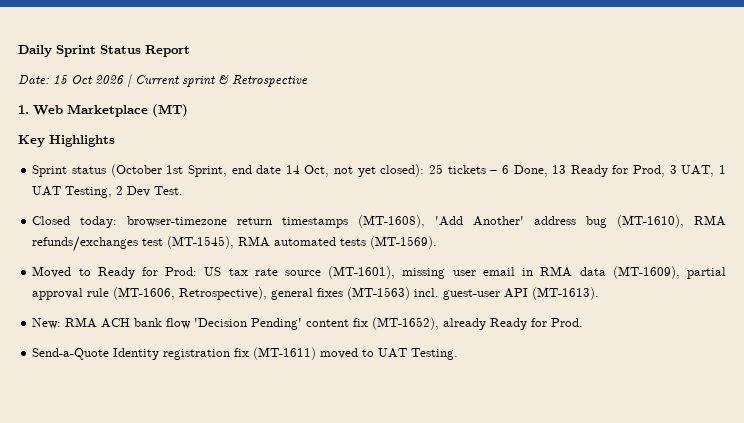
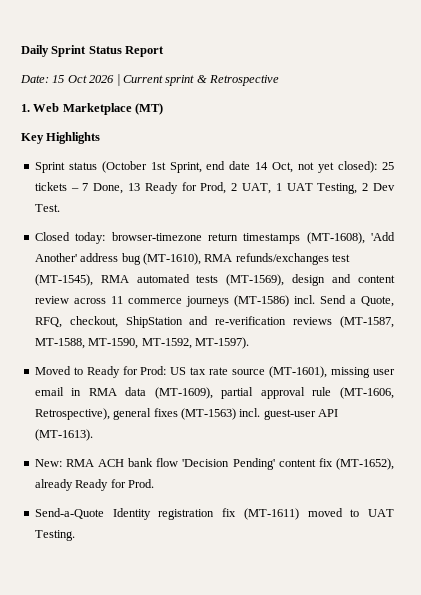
- Sprint status (October 1st Sprint, end date 14 Oct, not yet closed): 25 tickets – 6 Done, 13 Ready for Prod, 3 UAT, 1 UAT Testing, 2 Dev Test.
+ Sprint status (October 1st Sprint, end date 14 Oct, not yet closed): 25 tickets – 7 Done, 13 Ready for Prod, 2 UAT, 1 UAT Testing, 2 Dev Test.
- Closed today: browser-timezone return timestamps (MT-1608), 'Add Another' address bug (MT-1610), RMA refunds/exchanges test (MT-1545), RMA automated tests (MT-1569).
+ Closed today: browser-timezone return timestamps (MT-1608), 'Add Another' address bug (MT-1610), RMA refunds/exchanges test (MT-1545), RMA automated tests (MT-1569), design and content review across 11 commerce journeys (MT-1586) incl. Send a Quote, RFQ, checkout, ShipStation and re-verification reviews (MT-1587, MT-1588, MT-1590, MT-1592, MT-1597).

